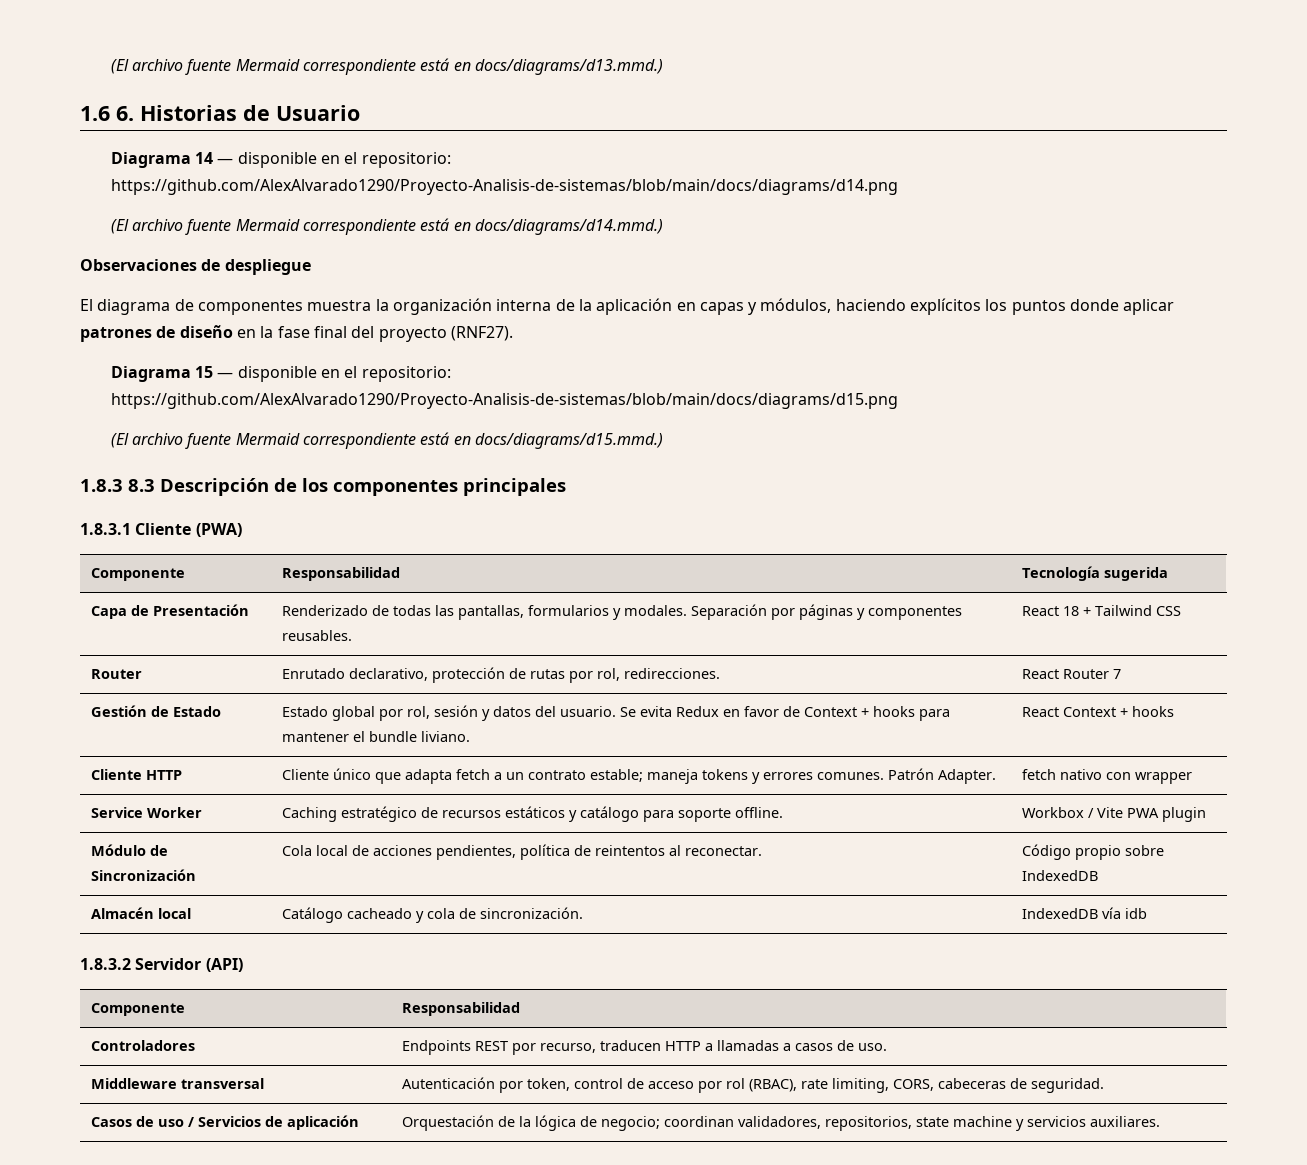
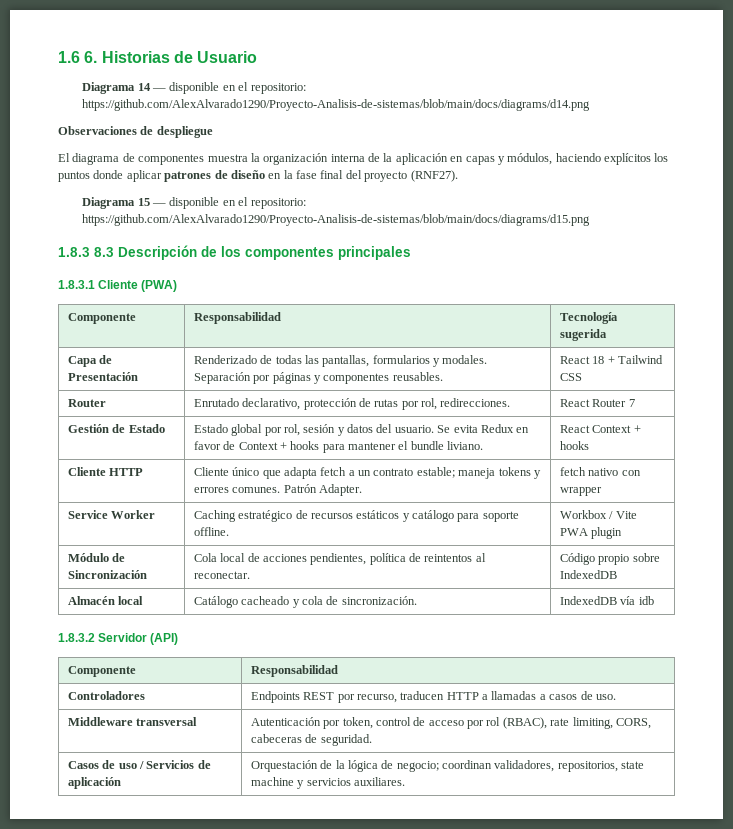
- (El archivo fuente Mermaid correspondiente está en docs/diagrams/d13.mmd.)
- (El archivo fuente Mermaid correspondiente está en docs/diagrams/d14.mmd.)
- (El archivo fuente Mermaid correspondiente está en docs/diagrams/d15.mmd.)

